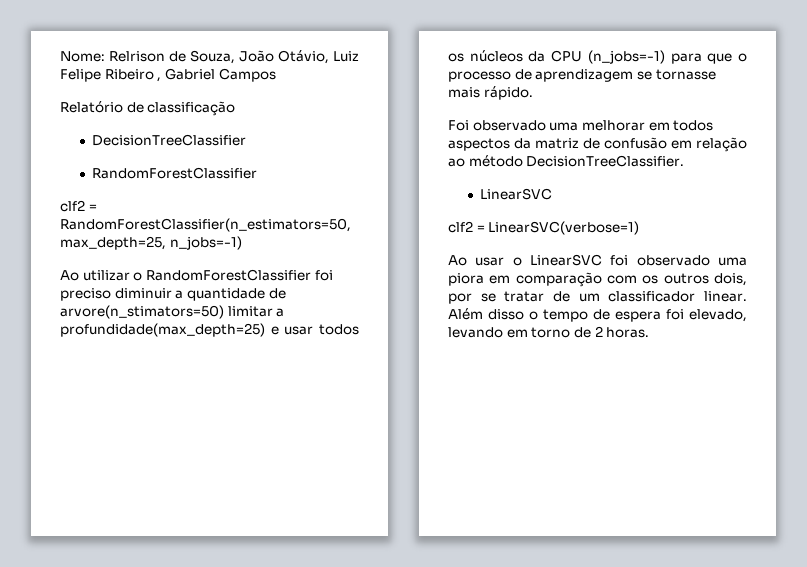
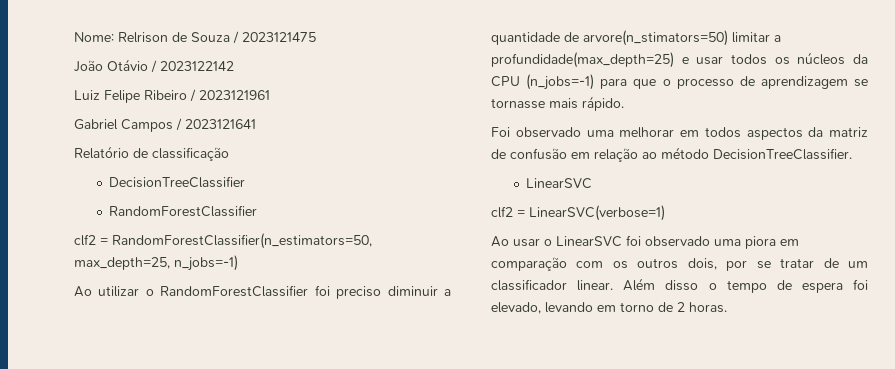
- Nome: Relrison de Souza, João Otávio, Luiz Felipe Ribeiro , Gabriel Campos
+ Nome: Relrison de Souza / 2023121475
+ João Otávio / 2023122142
+ Luiz Felipe Ribeiro / 2023121961
+ Gabriel Campos / 2023121641

